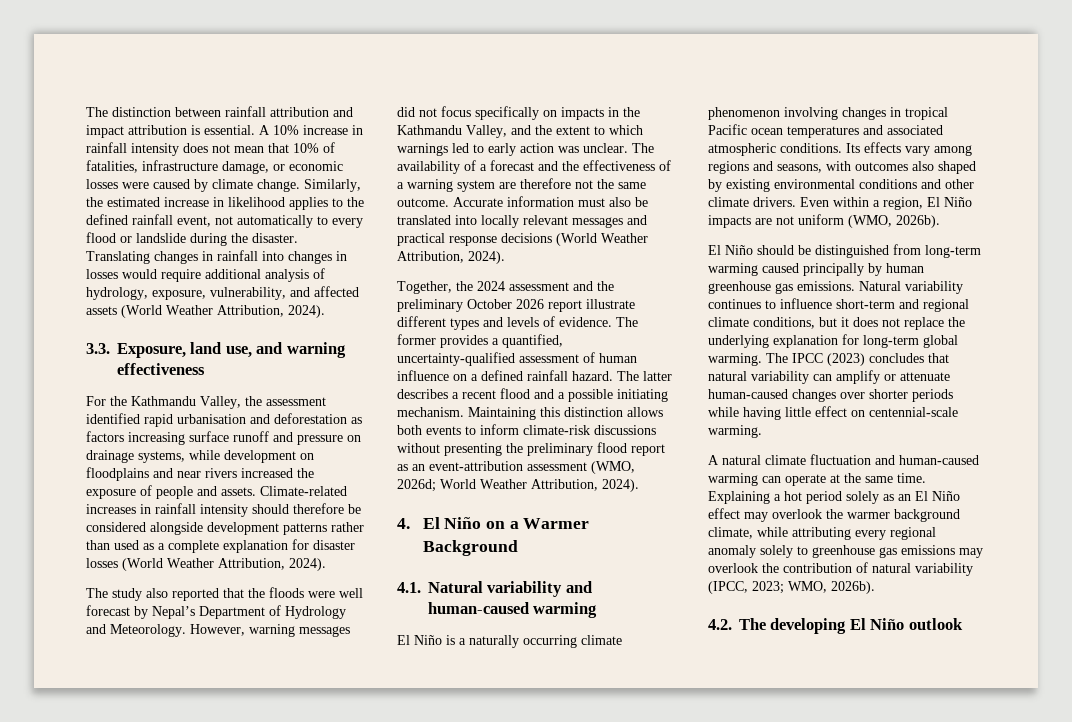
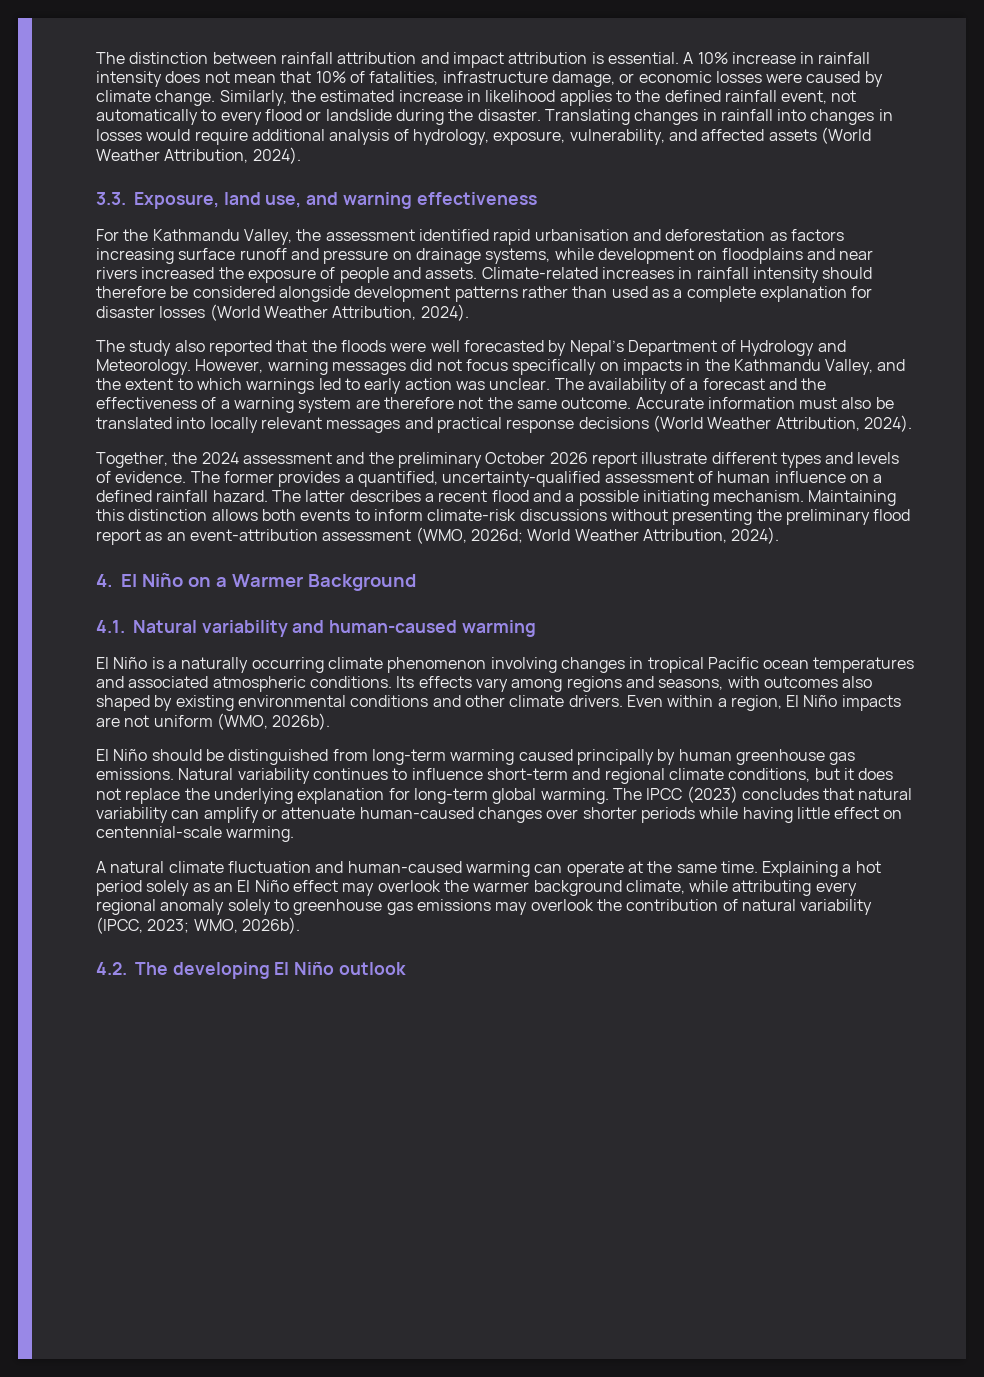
- The study also reported that the floods were well forecast by Nepal’s Department of Hydrology and Meteorology.
+ The study also reported that the floods were well forecasted by Nepal’s Department of Hydrology and Meteorology.

